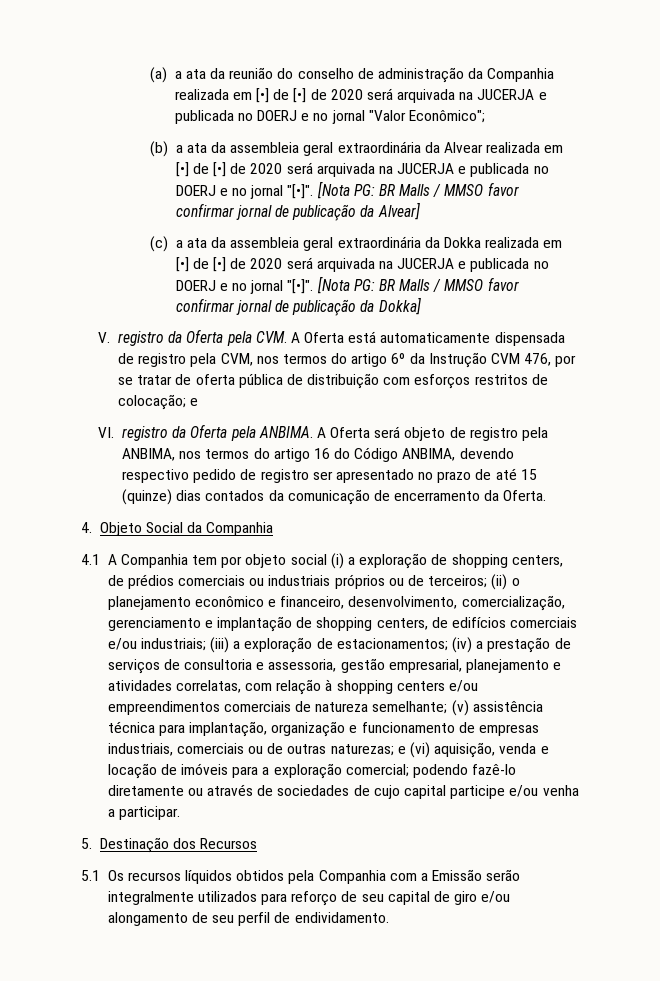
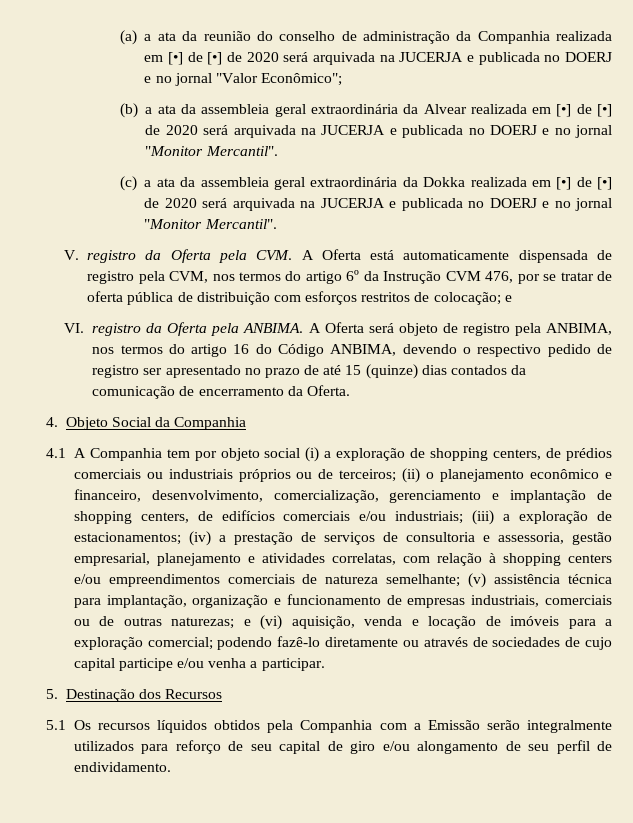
- (b) a ata da assembleia geral extraordinária da Alvear realizada em [•] de [•] de 2020 será arquivada na JUCERJA e publicada no DOERJ e no jornal "[•]". [Nota PG: BR Malls / MMSO favor confirmar jornal de publicação da Alvear]
+ (b) a ata da assembleia geral extraordinária da Alvear realizada em [•] de [•] de 2020 será arquivada na JUCERJA e publicada no DOERJ e no jornal "Monitor Mercantil".
- (c) a ata da assembleia geral extraordinária da Dokka realizada em [•] de [•] de 2020 será arquivada na JUCERJA e publicada no DOERJ e no jornal "[•]". [Nota PG: BR Malls / MMSO favor confirmar jornal de publicação da Dokka]
+ (c) a ata da assembleia geral extraordinária da Dokka realizada em [•] de [•] de 2020 será arquivada na JUCERJA e publicada no DOERJ e no jornal "Monitor Mercantil".
- A Oferta será objeto de registro pela ANBIMA, nos termos do artigo 16 do Código ANBIMA, devendo respectivo pedido de registro ser apresentado no prazo de até 15 (quinze) dias contados da comunicação de encerramento da Oferta.
+ A Oferta será objeto de registro pela ANBIMA, nos termos do artigo 16 do Código ANBIMA, devendo o respectivo pedido de registro ser apresentado no prazo de até 15 (quinze) dias contados da comunicação de encerramento da Oferta.

